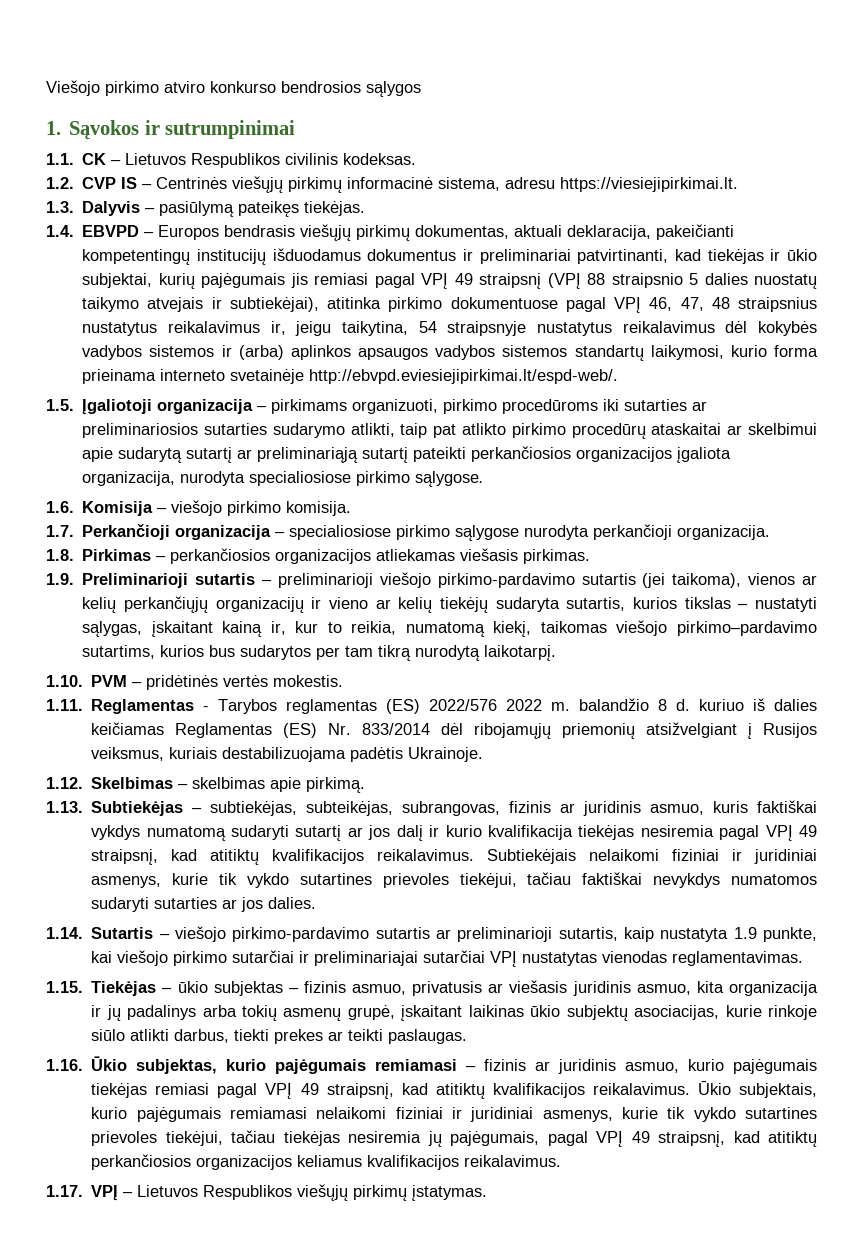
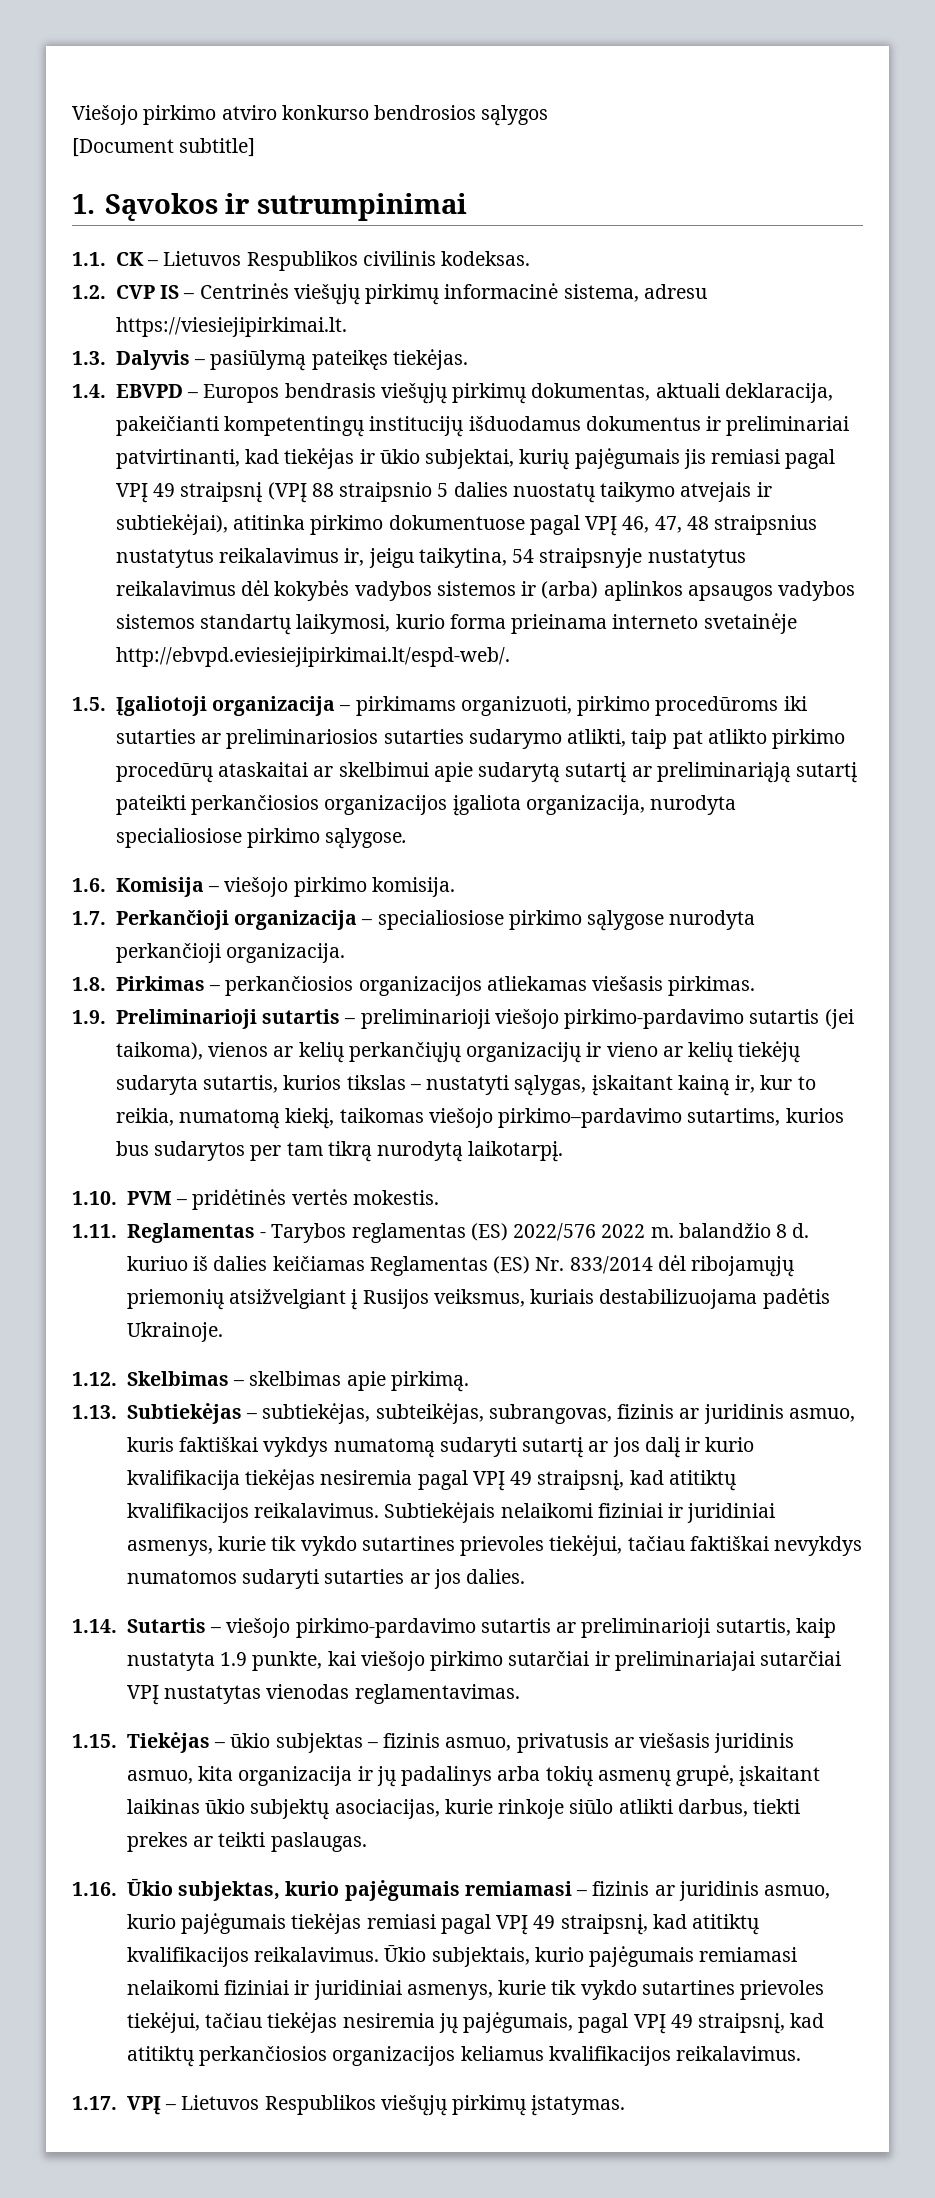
+ [Document subtitle]

